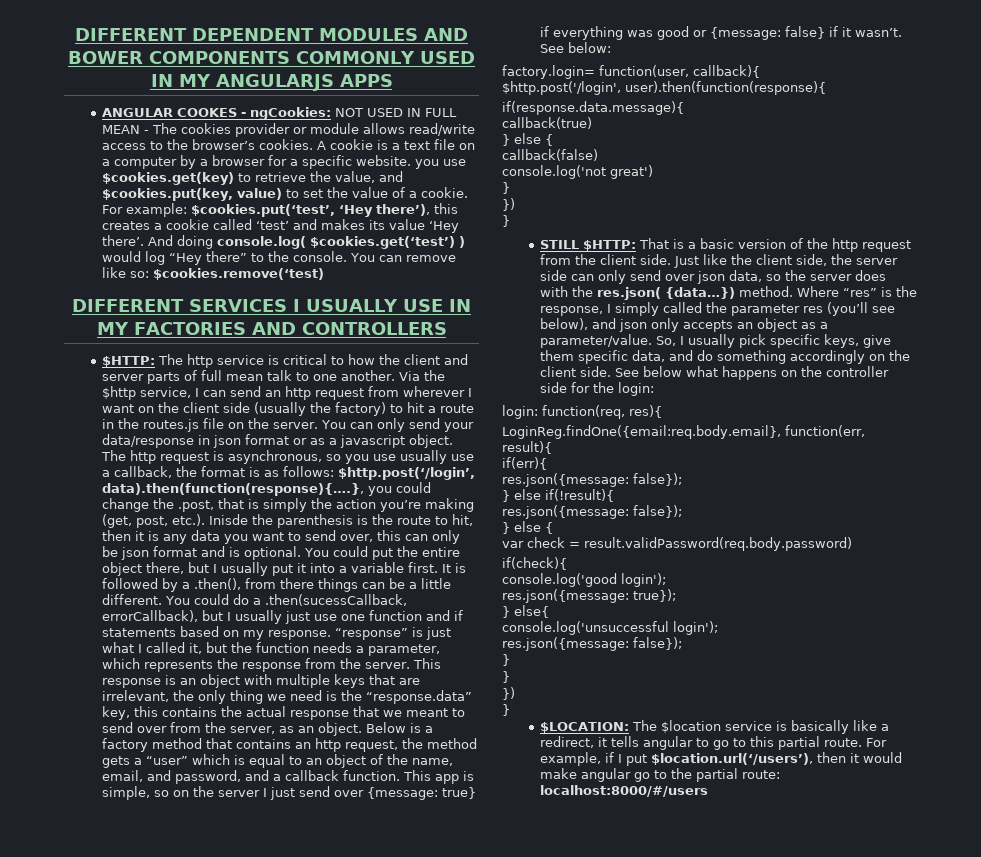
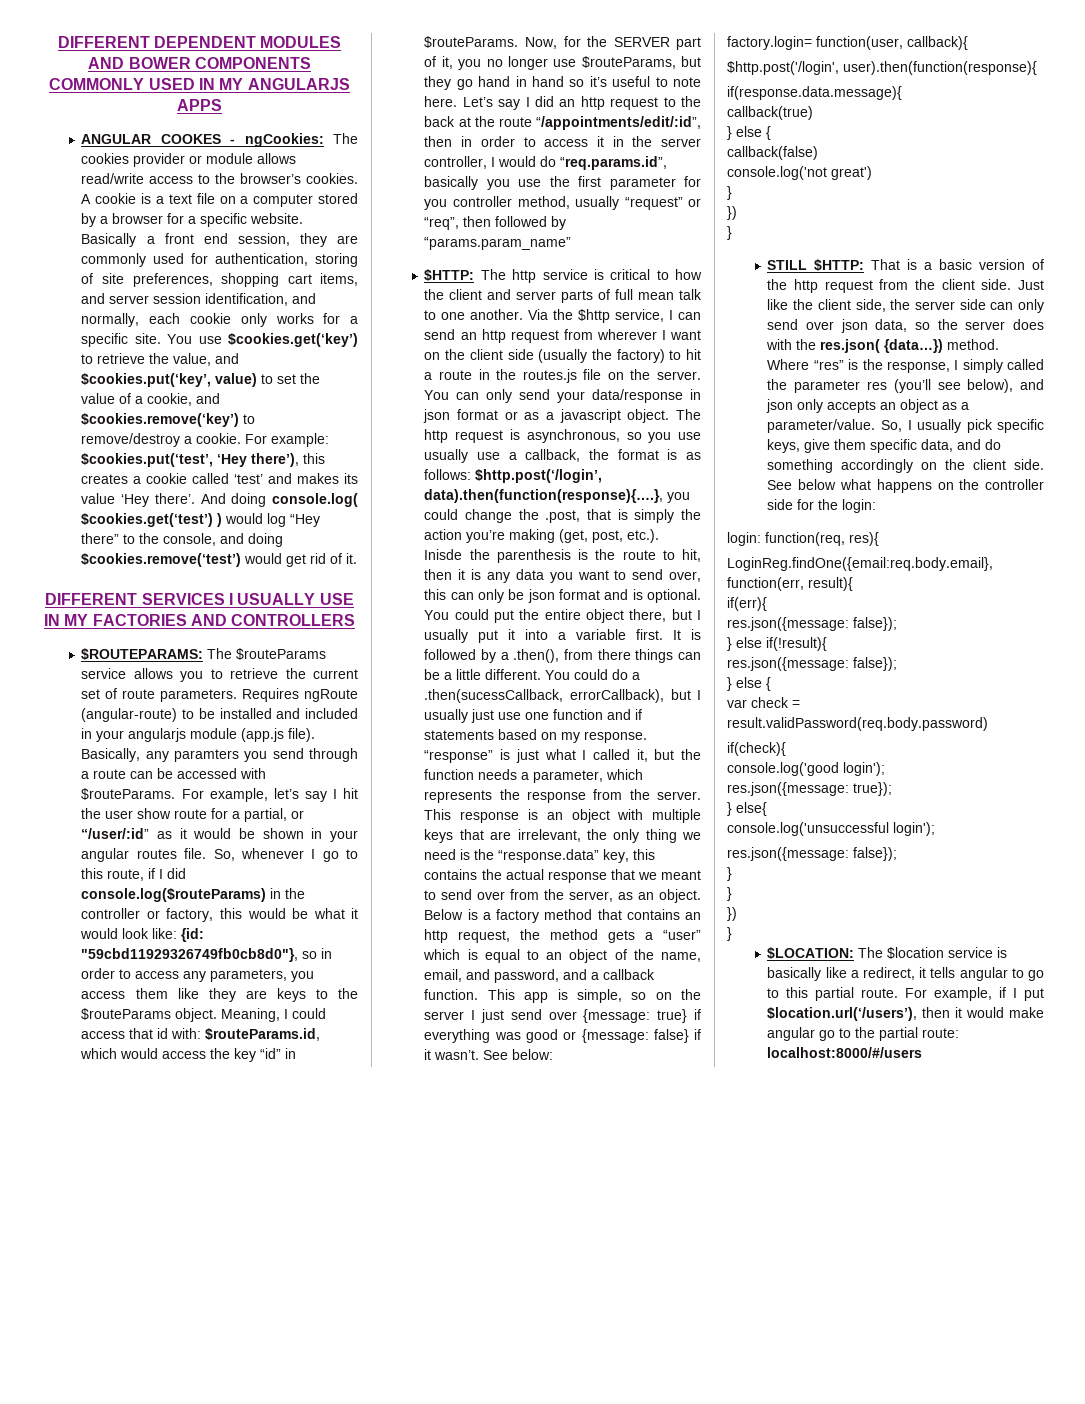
- ANGULAR COOKES - ngCookies: NOT USED IN FULL MEAN - The cookies provider or module allows read/write access to the browser’s cookies.
+ ANGULAR COOKES - ngCookies: The cookies provider or module allows read/write access to the browser’s cookies.
- A cookie is a text file on a computer by a browser for a specific website. you use $cookies.get(key) to retrieve the value, and $cookies.put(key, value) to set the value of a cookie.
+ A cookie is a text file on a computer stored by a browser for a specific website. Basically a front end session, they are commonly used for authentication, storing of site preferences, shopping cart items, and server session identification, and normally, each cookie only works for a specific site. You use $cookies.get(‘key’) to retrieve the value, and $cookies.put(‘key’, value) to set the value of a cookie, and $cookies.remove(‘key’) to remove/destroy a cookie.
- And doing console.log( $cookies.get(‘test’) ) would log “Hey there” to the console. You can remove like so: $cookies.remove(‘test)
+ And doing console.log( $cookies.get(‘test’) ) would log “Hey there” to the console, and doing $cookies.remove(‘test’) would get rid of it.
+ $ROUTEPARAMS: The $routeParams service allows you to retrieve the current set of route parameters. Requires ngRoute (angular-route) to be installed and included in your angularjs module (app.js file). Basically, any paramters you send through a route can be accessed with $routeParams. For example, let’s say I hit the user show route for a partial, or “/user/:id” as it would be shown in your angular routes file. So, whenever I go to this route, if I did console.log($routeParams) in the controller or factory, this would be what it would look like: {id: "59cbd11929326749fb0cb8d0"}, so in order to access any parameters, you access them like they are keys to the $routeParams object. Meaning, I could access that id with: $routeParams.id, which would access the key “id” in $routeParams. Now, for the SERVER part of it, you no longer use $routeParams, but they go hand in hand so it’s useful to note here. Let’s say I did an http request to the back at the route “/appointments/edit/:id”, then in order to access it in the server controller, I would do “req.params.id”, basically you use the first parameter for you controller method, usually “request” or “req”, then followed by “params.param_name”

